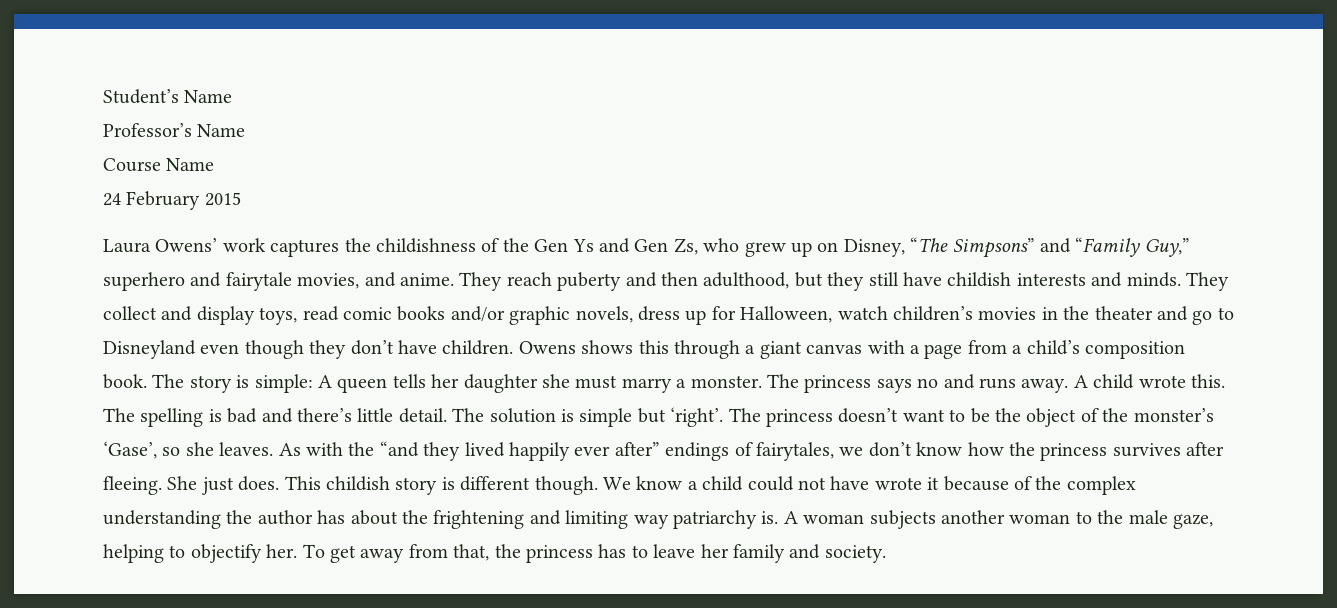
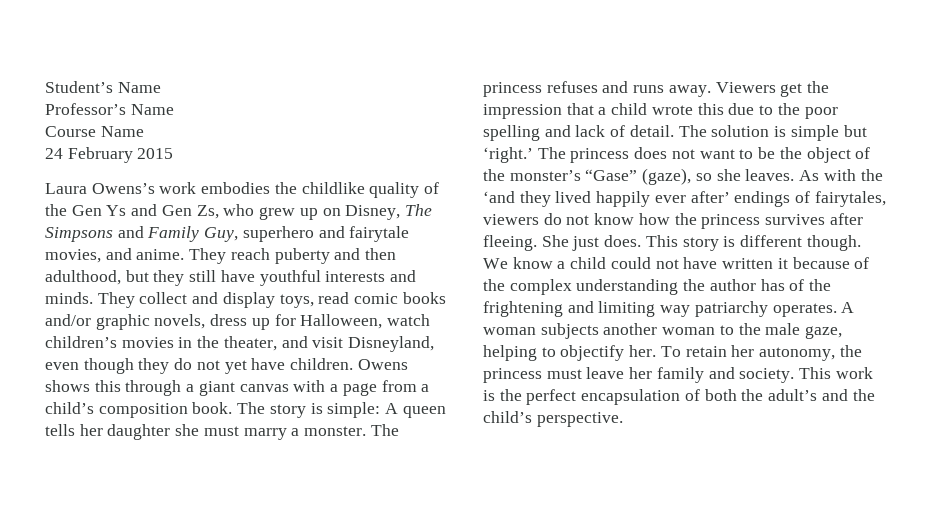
- Laura Owens’ work captures the childishness of the Gen Ys and Gen Zs, who grew up on Disney, “The Simpsons” and “Family Guy,” superhero and fairytale movies, and anime.
+ Laura Owens’s work embodies the childlike quality of the Gen Ys and Gen Zs, who grew up on Disney, The Simpsons and Family Guy, superhero and fairytale movies, and anime.
- They reach puberty and then adulthood, but they still have childish interests and minds.
+ They reach puberty and then adulthood, but they still have youthful interests and minds.
- They collect and display toys, read comic books and/or graphic novels, dress up for Halloween, watch children’s movies in the theater and go to Disneyland even though they don’t have children.
+ They collect and display toys, read comic books and/or graphic novels, dress up for Halloween, watch children’s movies in the theater, and visit Disneyland, even though they do not yet have children.
- The princess says no and runs away.
+ The princess refuses and runs away.
- A child wrote this. The spelling is bad and there’s little detail.
+ Viewers get the impression that a child wrote this due to the poor spelling and lack of detail.
- The solution is simple but ‘right’. The princess doesn’t want to be the object of the monster’s ‘Gase’, so she leaves.
+ The solution is simple but ‘right.’ The princess does not want to be the object of the monster’s “Gase” (gaze), so she leaves.
- As with the “and they lived happily ever after” endings of fairytales, we don’t know how the princess survives after fleeing.
+ As with the ‘and they lived happily ever after’ endings of fairytales, viewers do not know how the princess survives after fleeing.
- This childish story is different though.
+ This story is different though.
- We know a child could not have wrote it because of the complex understanding the author has about the frightening and limiting way patriarchy is.
+ We know a child could not have written it because of the complex understanding the author has of the frightening and limiting way patriarchy operates.
- To get away from that, the princess has to leave her family and society.
+ To retain her autonomy, the princess must leave her family and society.
+ This work is the perfect encapsulation of both the adult’s and the child’s perspective.

